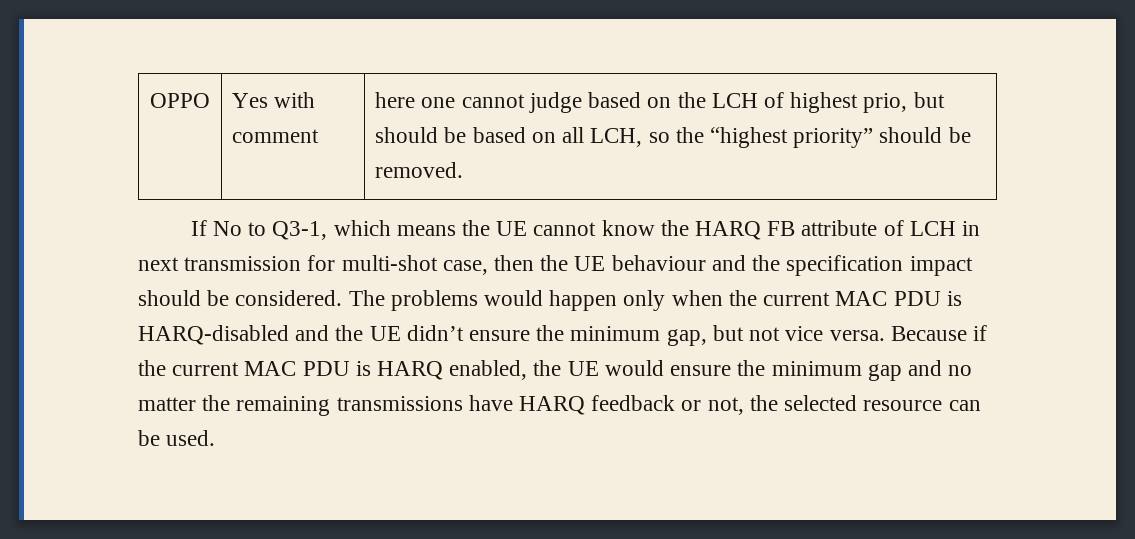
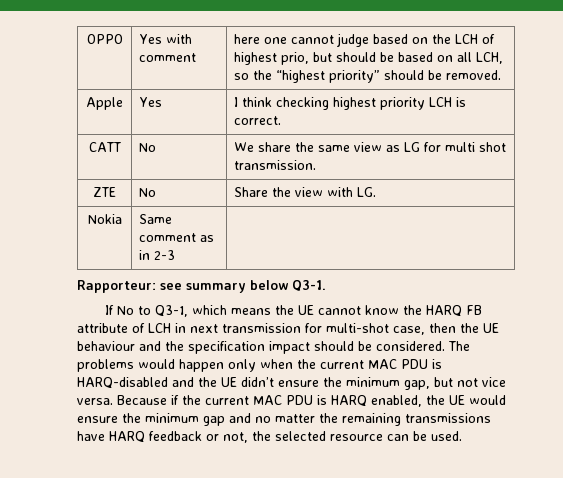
+ Apple | Yes | I think checking highest priority LCH is correct.
+ CATT | No | We share the same view as LG for multi shot transmission.
+ ZTE | No | Share the view with LG.
+ Nokia | Same comment as in 2-3 |
+ Rapporteur: see summary below Q3-1.

